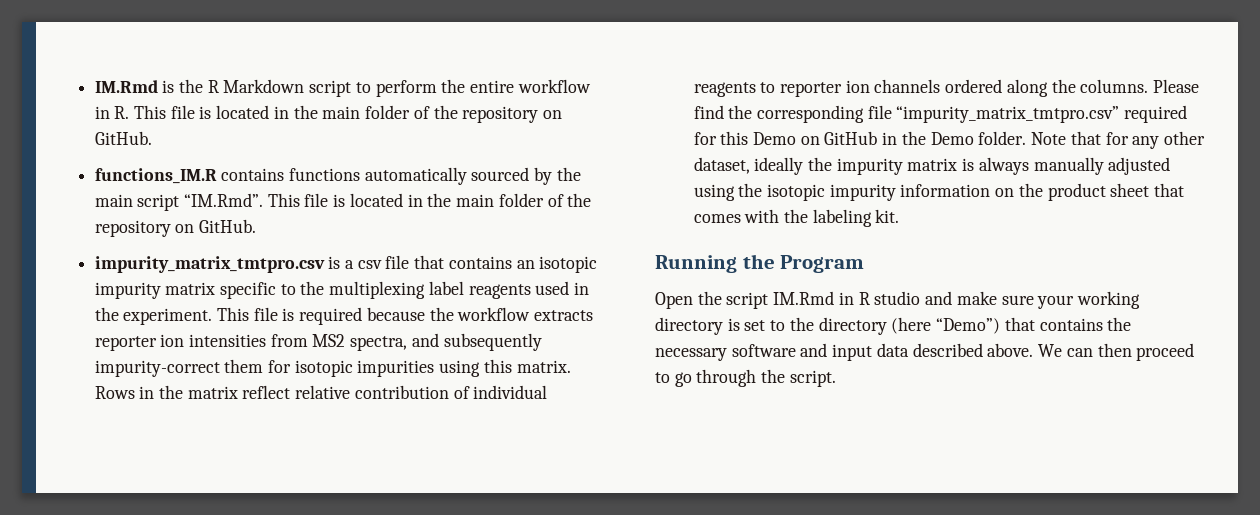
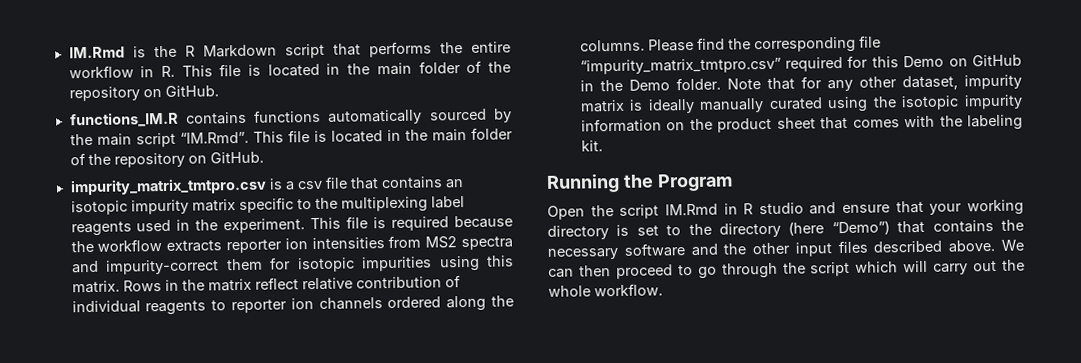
- IM.Rmd is the R Markdown script to perform the entire workflow in R. This file is located in the main folder of the repository on GitHub.
+ IM.Rmd is the R Markdown script that performs the entire workflow in R. This file is located in the main folder of the repository on GitHub.
- This file is required because the workflow extracts reporter ion intensities from MS2 spectra, and subsequently impurity-correct them for isotopic impurities using this matrix.
+ This file is required because the workflow extracts reporter ion intensities from MS2 spectra and impurity-correct them for isotopic impurities using this matrix.
- Note that for any other dataset, ideally the impurity matrix is always manually adjusted using the isotopic impurity information on the product sheet that comes with the labeling kit.
+ Note that for any other dataset, impurity matrix is ideally manually curated using the isotopic impurity information on the product sheet that comes with the labeling kit.
- Open the script IM.Rmd in R studio and make sure your working directory is set to the directory (here “Demo”) that contains the necessary software and input data described above.
+ Open the script IM.Rmd in R studio and ensure that your working directory is set to the directory (here “Demo”) that contains the necessary software and the other input files described above.
- We can then proceed to go through the script.
+ We can then proceed to go through the script which will carry out the whole workflow.

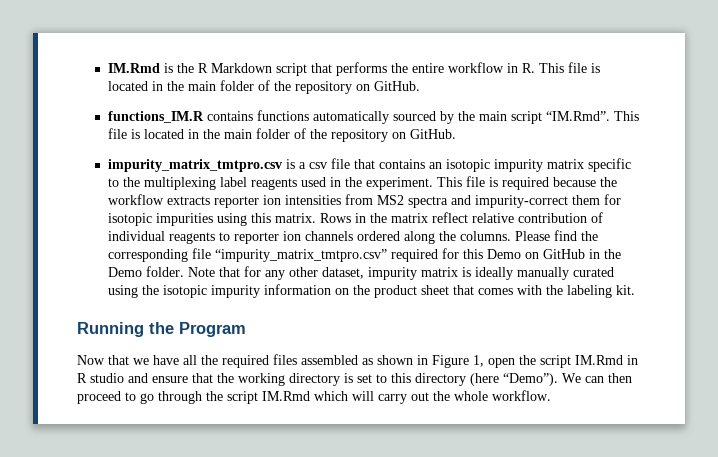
- Open the script IM.Rmd in R studio and ensure that your working directory is set to the directory (here “Demo”) that contains the necessary software and the other input files described above.
+ Now that we have all the required files assembled as shown in Figure 1, open the script IM.Rmd in R studio and ensure that the working directory is set to this directory (here “Demo”).
- We can then proceed to go through the script which will carry out the whole workflow.
+ We can then proceed to go through the script IM.Rmd which will carry out the whole workflow.

